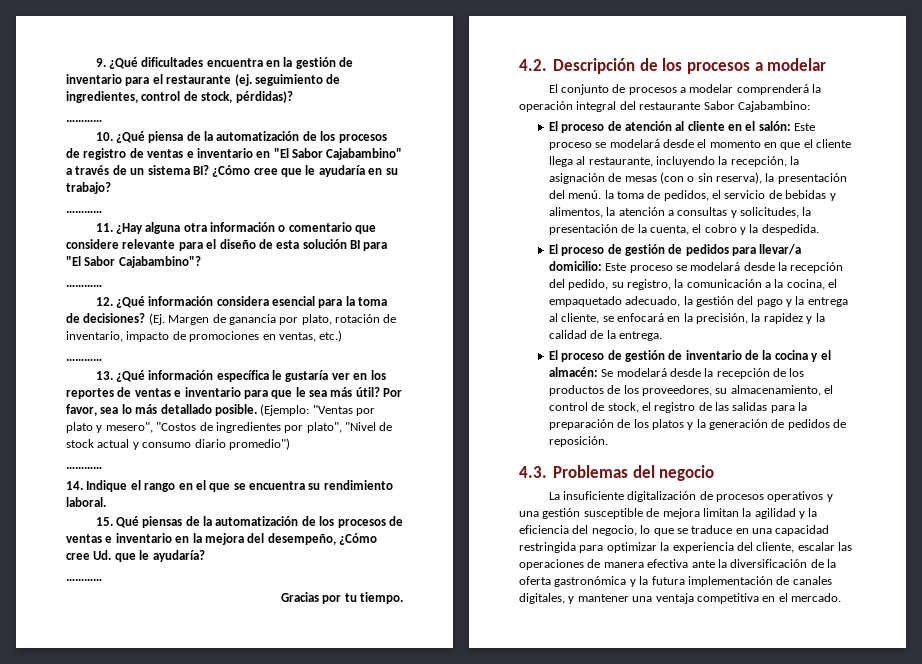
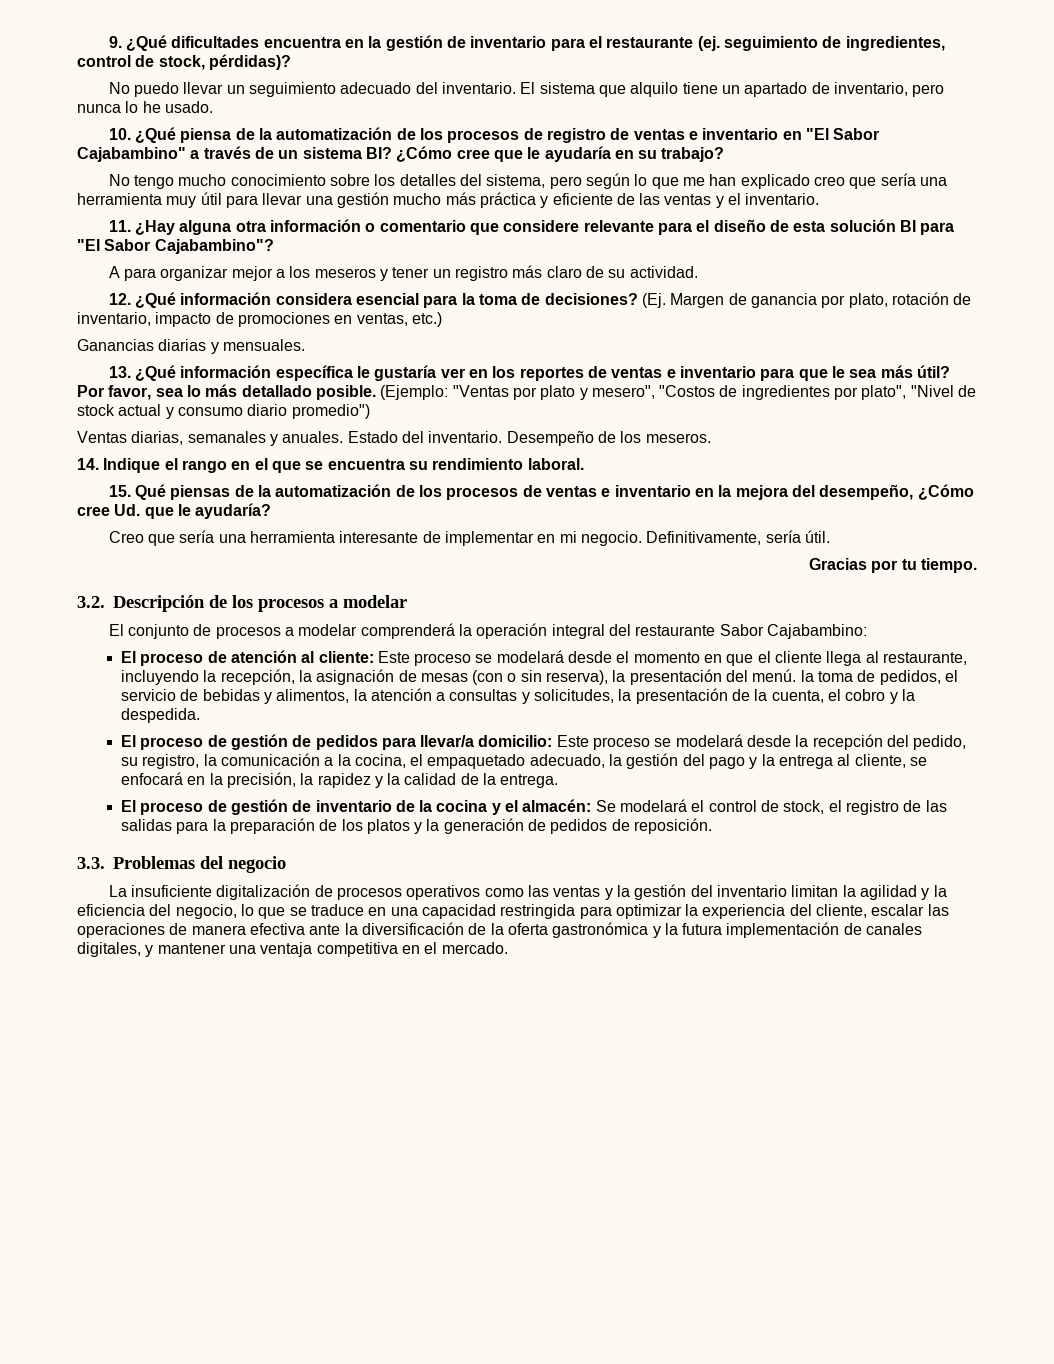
  9. ¿Qué dificultades encuentra en la gestión de inventario para el restaurante (ej. seguimiento de ingredientes, control de stock, pérdidas)?
- …………
+ No puedo llevar un seguimiento adecuado del inventario. El sistema que alquilo tiene un apartado de inventario, pero nunca lo he usado.
  ¿Cómo cree que le ayudaría en su trabajo?
- …………
+ No tengo mucho conocimiento sobre los detalles del sistema, pero según lo que me han explicado creo que sería una herramienta muy útil para llevar una gestión mucho más práctica y eficiente de las ventas y el inventario.
  11. ¿Hay alguna otra información o comentario que considere relevante para el diseño de esta solución BI para "El Sabor Cajabambino"?
- …………
+ A para organizar mejor a los meseros y tener un registro más claro de su actividad.
  (Ej. Margen de ganancia por plato, rotación de inventario, impacto de promociones en ventas, etc.)
- …………
+ Ganancias diarias y mensuales.
  (Ejemplo: "Ventas por plato y mesero", "Costos de ingredientes por plato", "Nivel de stock actual y consumo diario promedio")
- …………
+ Ventas diarias, semanales y anuales. Estado del inventario. Desempeño de los meseros.
  15. Qué piensas de la automatización de los procesos de ventas e inventario en la mejora del desempeño, ¿Cómo cree Ud. que le ayudaría?
- …………
+ Creo que sería una herramienta interesante de implementar en mi negocio. Definitivamente, sería útil.
- 4.2. Descripción de los procesos a modelar
+ 3.2. Descripción de los procesos a modelar
- El proceso de atención al cliente en el salón: Este proceso se modelará desde el momento en que el cliente llega al restaurante, incluyendo la recepción, la asignación de mesas (con o sin reserva), la presentación del menú. la toma de pedidos, el servicio de bebidas y alimentos, la atención a consultas y solicitudes, la presentación de la cuenta, el cobro y la despedida.
+ El proceso de atención al cliente: Este proceso se modelará desde el momento en que el cliente llega al restaurante, incluyendo la recepción, la asignación de mesas (con o sin reserva), la presentación del menú. la toma de pedidos, el servicio de bebidas y alimentos, la atención a consultas y solicitudes, la presentación de la cuenta, el cobro y la despedida.
- El proceso de gestión de inventario de la cocina y el almacén: Se modelará desde la recepción de los productos de los proveedores, su almacenamiento, el control de stock, el registro de las salidas para la preparación de los platos y la generación de pedidos de reposición.
+ El proceso de gestión de inventario de la cocina y el almacén: Se modelará el control de stock, el registro de las salidas para la preparación de los platos y la generación de pedidos de reposición.
- 4.3. Problemas del negocio
+ 3.3. Problemas del negocio
- La insuficiente digitalización de procesos operativos y una gestión susceptible de mejora limitan la agilidad y la eficiencia del negocio, lo que se traduce en una capacidad restringida para optimizar la experiencia del cliente, escalar las operaciones de manera efectiva ante la diversificación de la oferta gastronómica y la futura implementación de canales digitales, y mantener una ventaja competitiva en el mercado.
+ La insuficiente digitalización de procesos operativos como las ventas y la gestión del inventario limitan la agilidad y la eficiencia del negocio, lo que se traduce en una capacidad restringida para optimizar la experiencia del cliente, escalar las operaciones de manera efectiva ante la diversificación de la oferta gastronómica y la futura implementación de canales digitales, y mantener una ventaja competitiva en el mercado.

